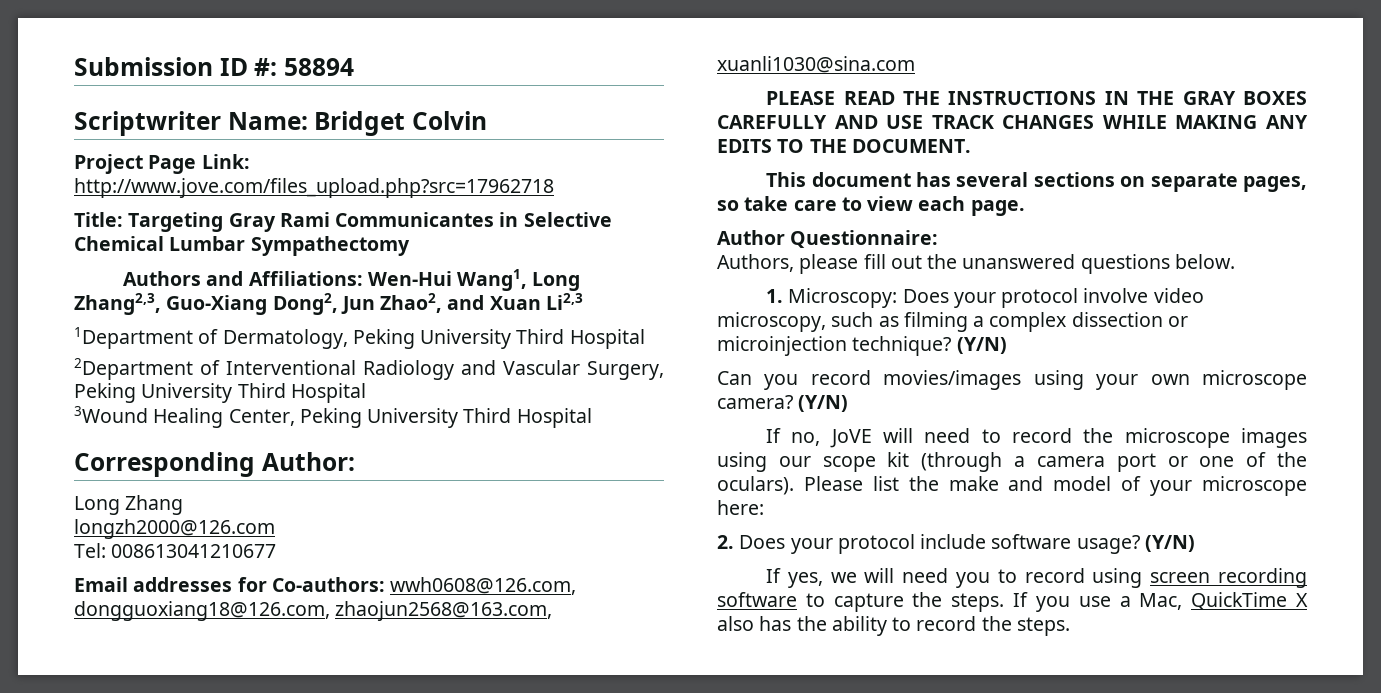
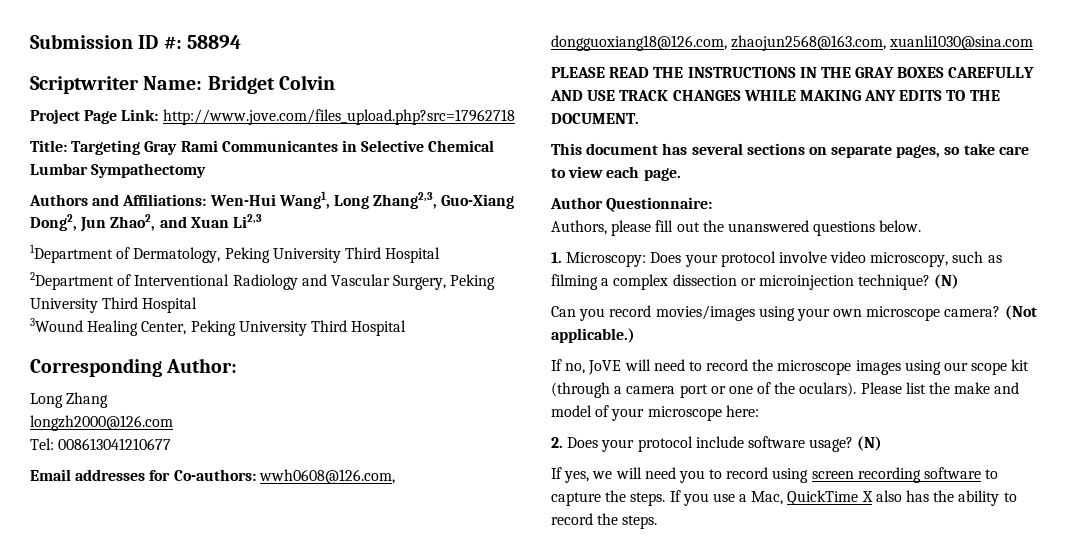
- 1. Microscopy: Does your protocol involve video microscopy, such as filming a complex dissection or microinjection technique? (Y/N)
+ 1. Microscopy: Does your protocol involve video microscopy, such as filming a complex dissection or microinjection technique? (N)
- Can you record movies/images using your own microscope camera? (Y/N)
+ Can you record movies/images using your own microscope camera? (Not applicable.)
- 2. Does your protocol include software usage? (Y/N)
+ 2. Does your protocol include software usage? (N)

